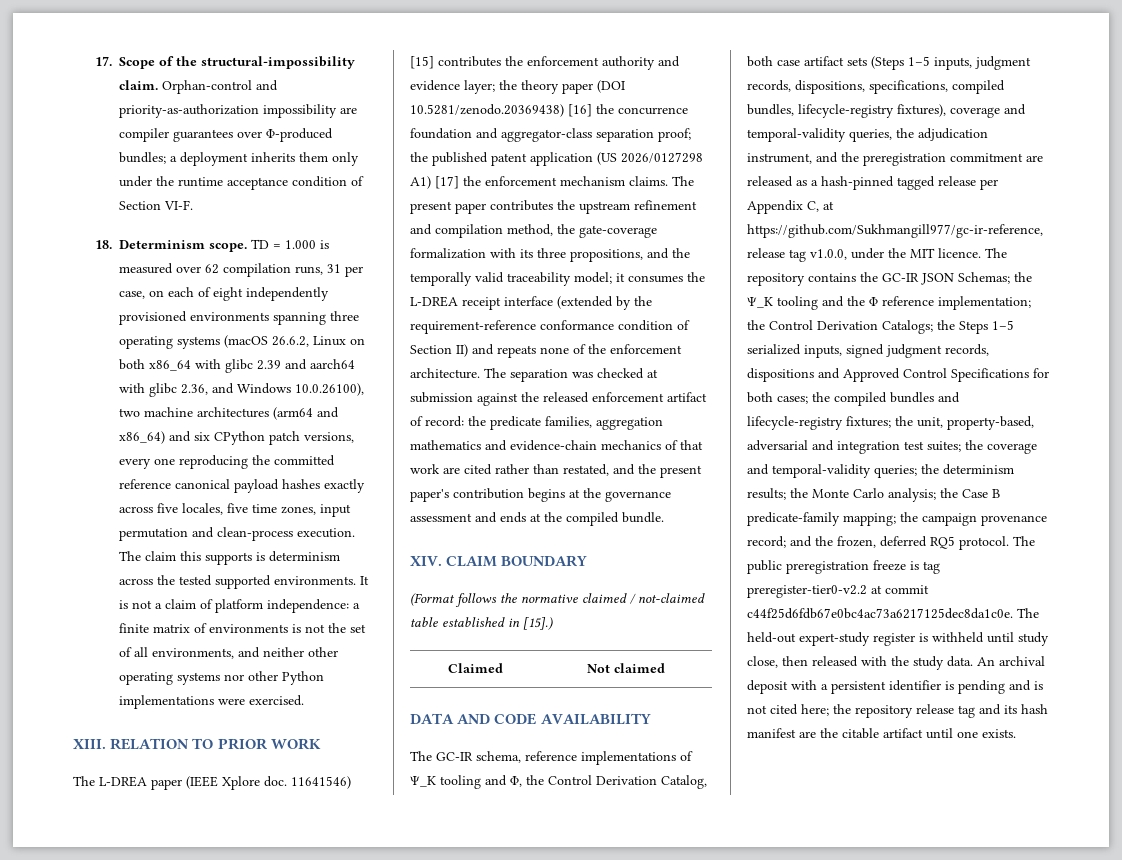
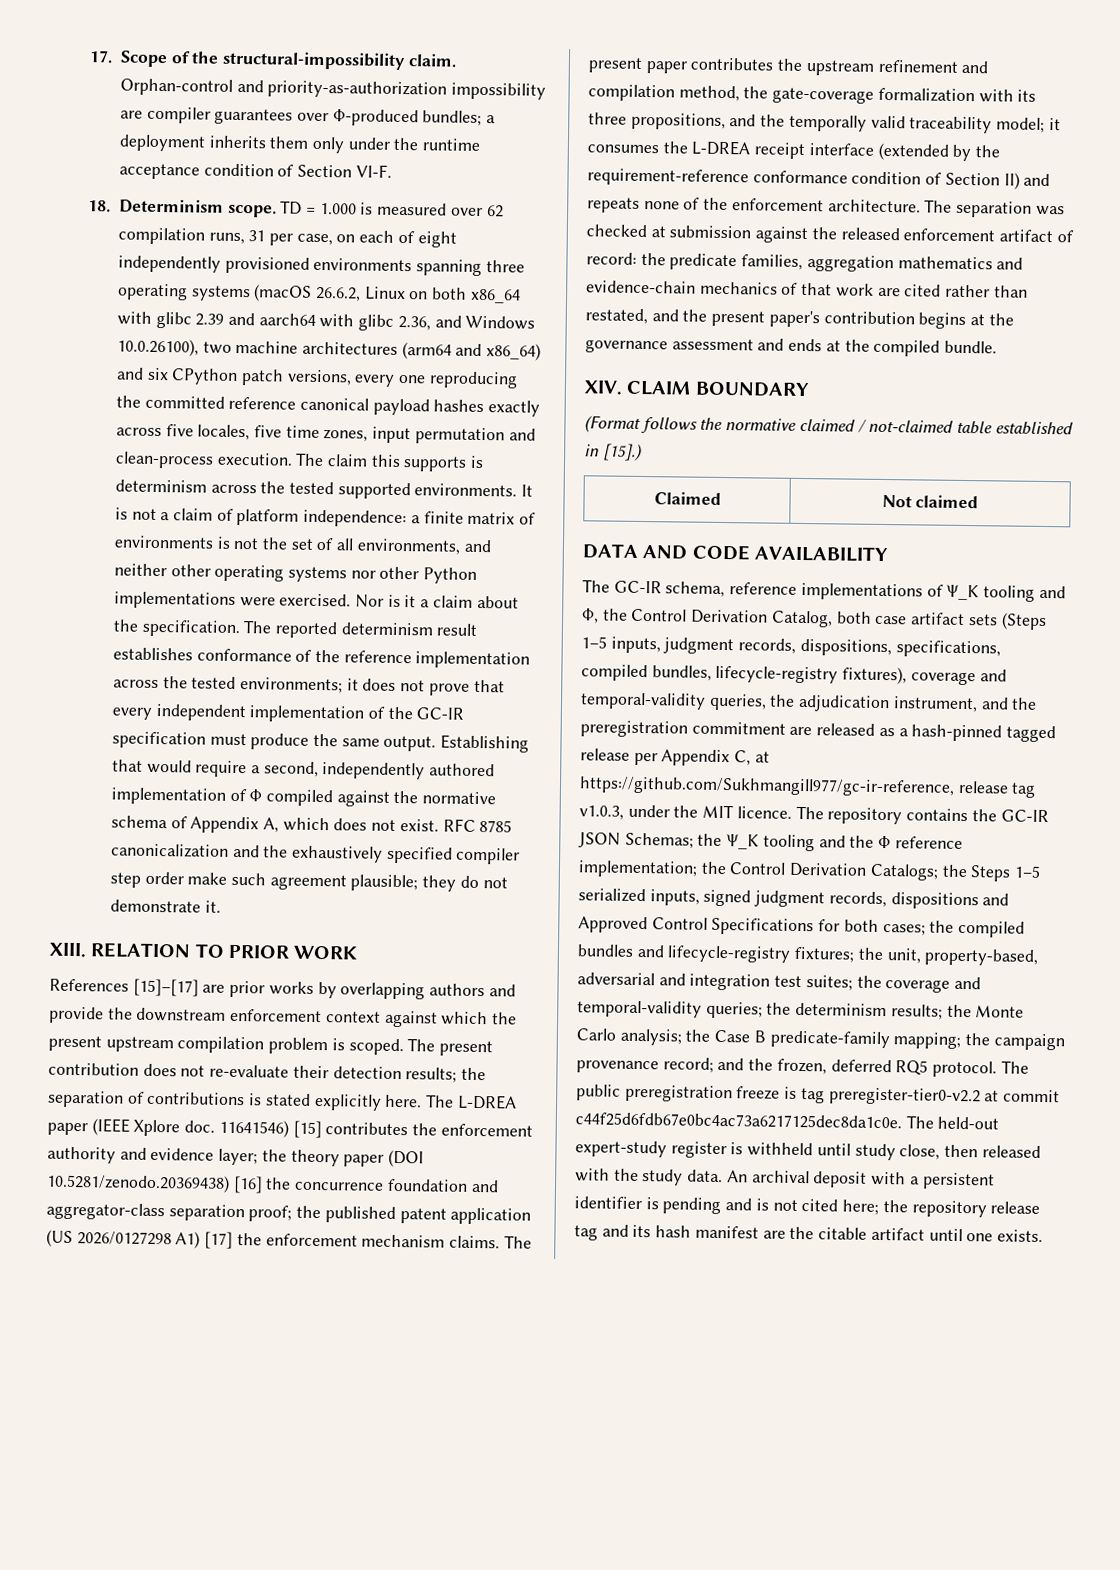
+ Nor is it a claim about the specification. The reported determinism result establishes conformance of the reference implementation across the tested environments; it does not prove that every independent implementation of the GC-IR specification must produce the same output. Establishing that would require a second, independently authored implementation of Φ compiled against the normative schema of Appendix A, which does not exist. RFC 8785 canonicalization and the exhaustively specified compiler step order make such agreement plausible; they do not demonstrate it.
+ References [15]–[17] are prior works by overlapping authors and provide the downstream enforcement context against which the present upstream compilation problem is scoped. The present contribution does not re-evaluate their detection results; the separation of contributions is stated explicitly here.
- The GC-IR schema, reference implementations of Ψ_K tooling and Φ, the Control Derivation Catalog, both case artifact sets (Steps 1–5 inputs, judgment records, dispositions, specifications, compiled bundles, lifecycle-registry fixtures), coverage and temporal-validity queries, the adjudication instrument, and the preregistration commitment are released as a hash-pinned tagged release per Appendix C, at https://github.com/Sukhmangill977/gc-ir-reference, release tag v1.0.0, under the MIT licence.
+ The GC-IR schema, reference implementations of Ψ_K tooling and Φ, the Control Derivation Catalog, both case artifact sets (Steps 1–5 inputs, judgment records, dispositions, specifications, compiled bundles, lifecycle-registry fixtures), coverage and temporal-validity queries, the adjudication instrument, and the preregistration commitment are released as a hash-pinned tagged release per Appendix C, at https://github.com/Sukhmangill977/gc-ir-reference, release tag v1.0.3, under the MIT licence.

